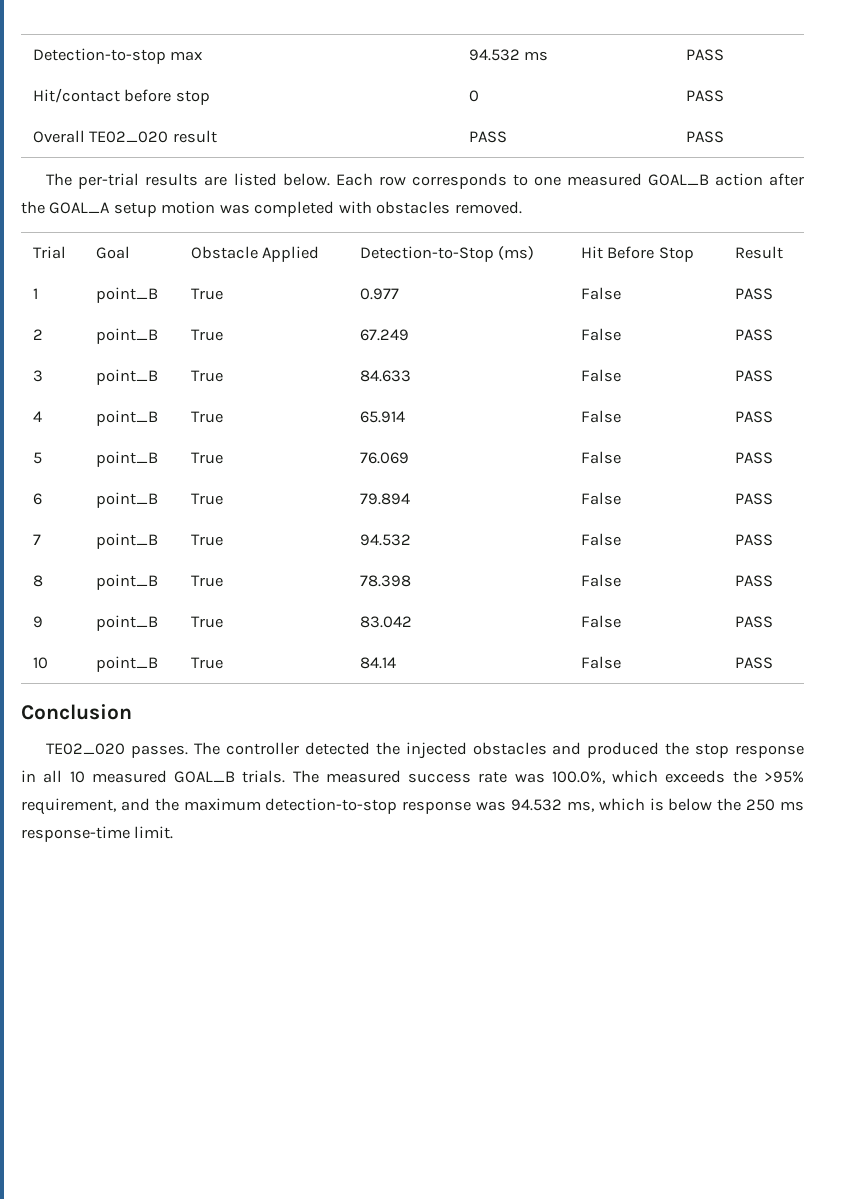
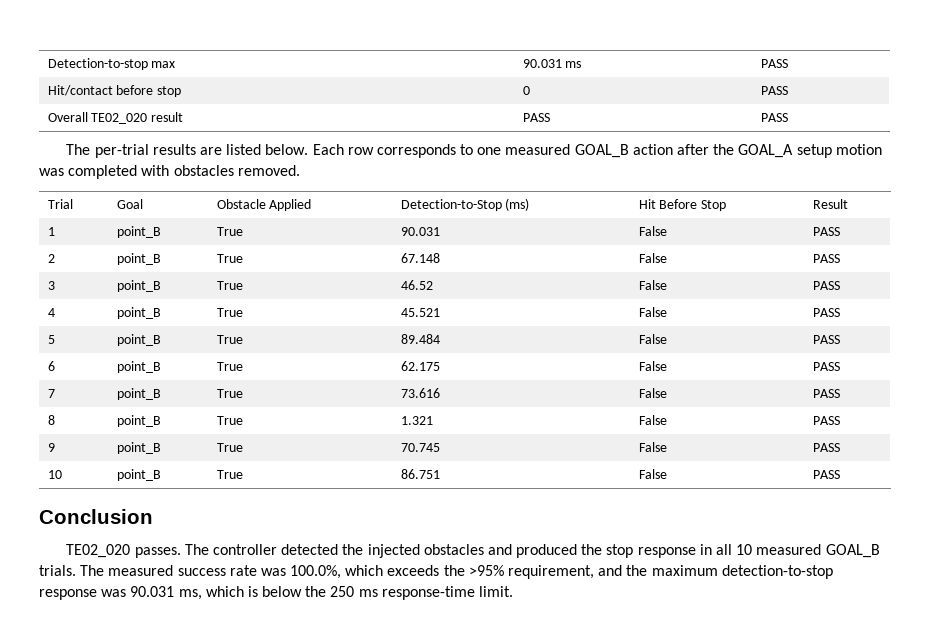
- Detection-to-stop max | 94.532 ms | PASS
+ Detection-to-stop max | 90.031 ms | PASS
- 1 | point_B | True | 0.977 | False | PASS
+ 1 | point_B | True | 90.031 | False | PASS
- 2 | point_B | True | 67.249 | False | PASS
+ 2 | point_B | True | 67.148 | False | PASS
- 3 | point_B | True | 84.633 | False | PASS
+ 3 | point_B | True | 46.52 | False | PASS
- 4 | point_B | True | 65.914 | False | PASS
+ 4 | point_B | True | 45.521 | False | PASS
- 5 | point_B | True | 76.069 | False | PASS
+ 5 | point_B | True | 89.484 | False | PASS
- 6 | point_B | True | 79.894 | False | PASS
+ 6 | point_B | True | 62.175 | False | PASS
- 7 | point_B | True | 94.532 | False | PASS
+ 7 | point_B | True | 73.616 | False | PASS
- 8 | point_B | True | 78.398 | False | PASS
+ 8 | point_B | True | 1.321 | False | PASS
- 9 | point_B | True | 83.042 | False | PASS
+ 9 | point_B | True | 70.745 | False | PASS
- 10 | point_B | True | 84.14 | False | PASS
+ 10 | point_B | True | 86.751 | False | PASS
- The measured success rate was 100.0%, which exceeds the >95% requirement, and the maximum detection-to-stop response was 94.532 ms, which is below the 250 ms response-time limit.
+ The measured success rate was 100.0%, which exceeds the >95% requirement, and the maximum detection-to-stop response was 90.031 ms, which is below the 250 ms response-time limit.

